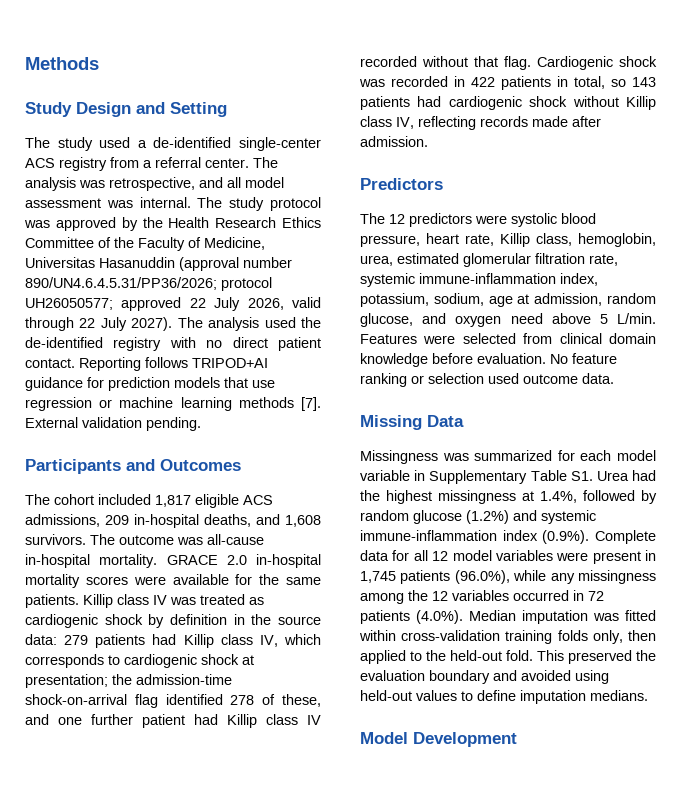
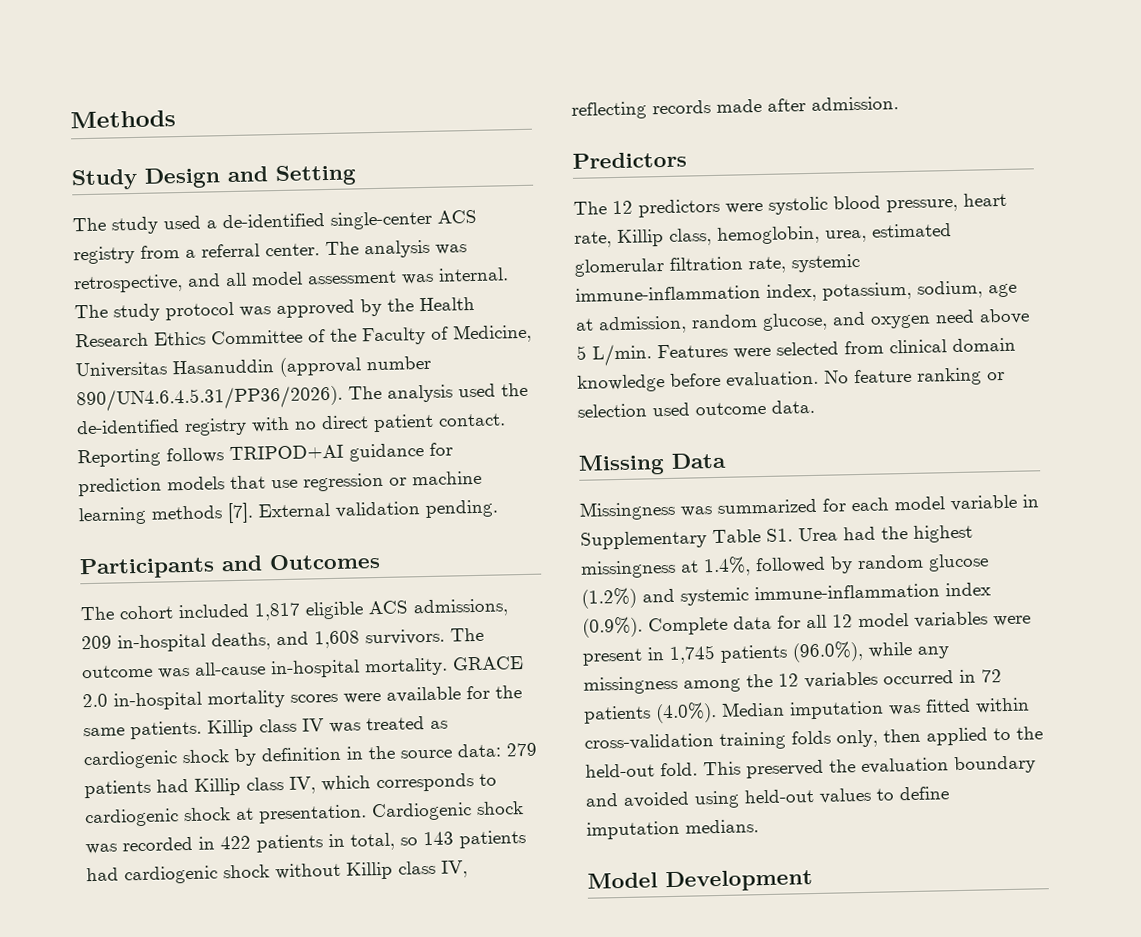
- The study protocol was approved by the Health Research Ethics Committee of the Faculty of Medicine, Universitas Hasanuddin (approval number 890/UN4.6.4.5.31/PP36/2026; protocol UH26050577; approved 22 July 2026, valid through 22 July 2027). The analysis used the de-identified registry with no direct patient contact.
+ The study protocol was approved by the Health Research Ethics Committee of the Faculty of Medicine, Universitas Hasanuddin (approval number 890/UN4.6.4.5.31/PP36/2026). The analysis used the de-identified registry with no direct patient contact.
- Killip class IV was treated as cardiogenic shock by definition in the source data: 279 patients had Killip class IV, which corresponds to cardiogenic shock at presentation; the admission-time shock-on-arrival flag identified 278 of these, and one further patient had Killip class IV recorded without that flag.
+ Killip class IV was treated as cardiogenic shock by definition in the source data: 279 patients had Killip class IV, which corresponds to cardiogenic shock at presentation.

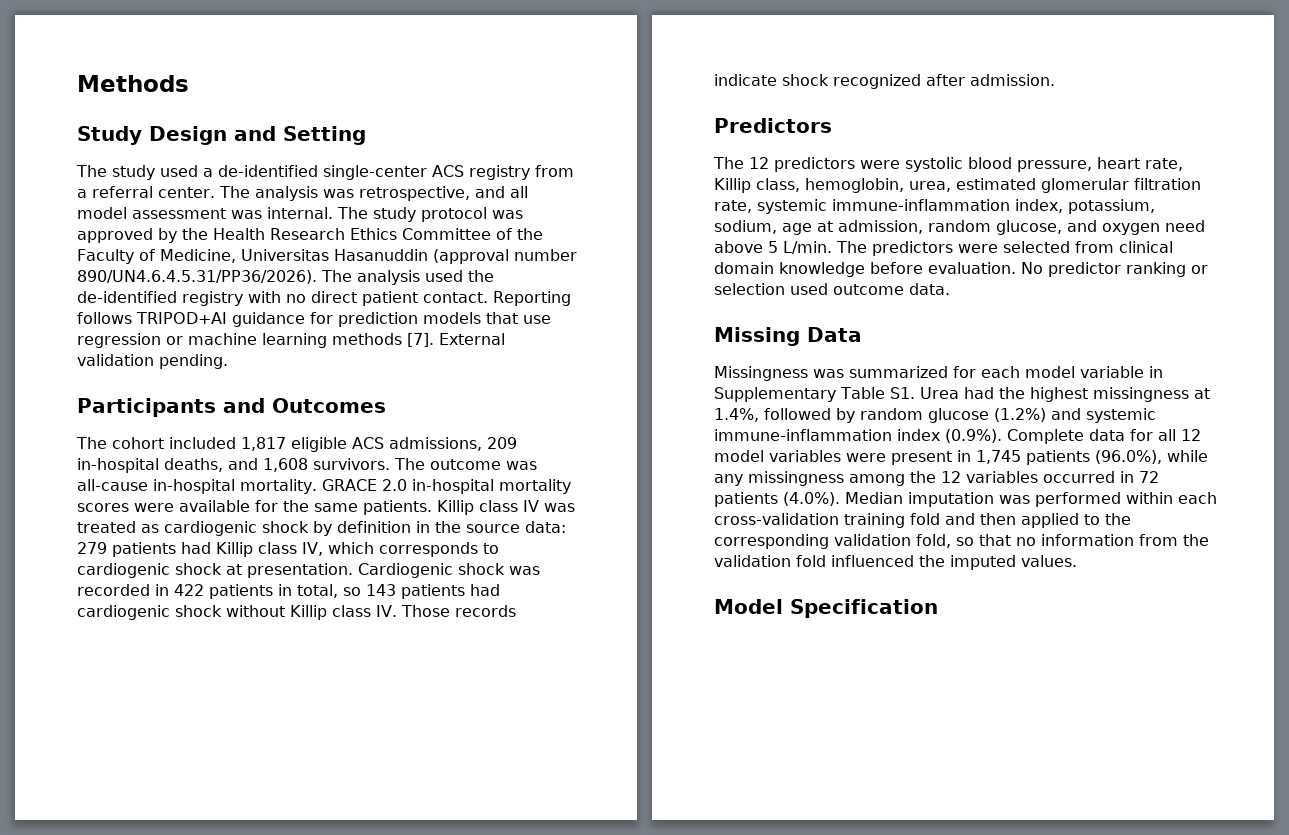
- Cardiogenic shock was recorded in 422 patients in total, so 143 patients had cardiogenic shock without Killip class IV, reflecting records made after admission.
+ Cardiogenic shock was recorded in 422 patients in total, so 143 patients had cardiogenic shock without Killip class IV. Those records indicate shock recognized after admission.
- Features were selected from clinical domain knowledge before evaluation.
+ The predictors were selected from clinical domain knowledge before evaluation.
- No feature ranking or selection used outcome data.
+ No predictor ranking or selection used outcome data.
- Missingness was summarized for each model variable in Supplementary Table S1. Urea had the highest missingness at 1.4%, followed by random glucose (1.2%) and systemic immune-inflammation index (0.9%). Complete data for all 12 model variables were present in 1,745 patients (96.0%), while any missingness among the 12 variables occurred in 72 patients (4.0%). Median imputation was fitted within cross-validation training folds only, then applied to the held-out fold. This preserved the evaluation boundary and avoided using held-out values to define imputation medians.
+ Missingness was summarized for each model variable in Supplementary Table S1. Urea had the highest missingness at 1.4%, followed by random glucose (1.2%) and systemic immune-inflammation index (0.9%). Complete data for all 12 model variables were present in 1,745 patients (96.0%), while any missingness among the 12 variables occurred in 72 patients (4.0%). Median imputation was performed within each cross-validation training fold and then applied to the corresponding validation fold, so that no information from the validation fold influenced the imputed values.
- Model Development
+ Model Specification

